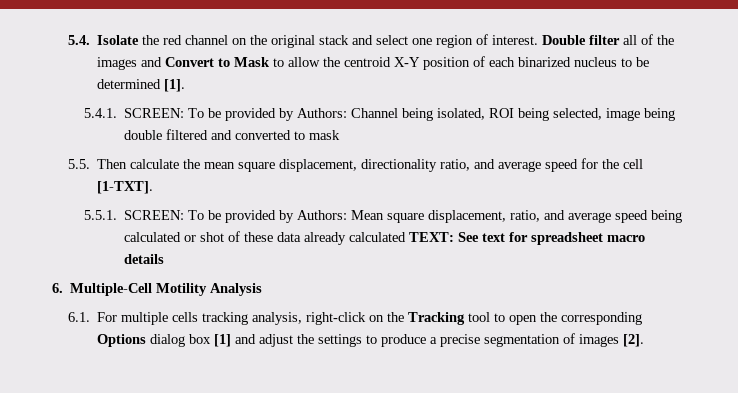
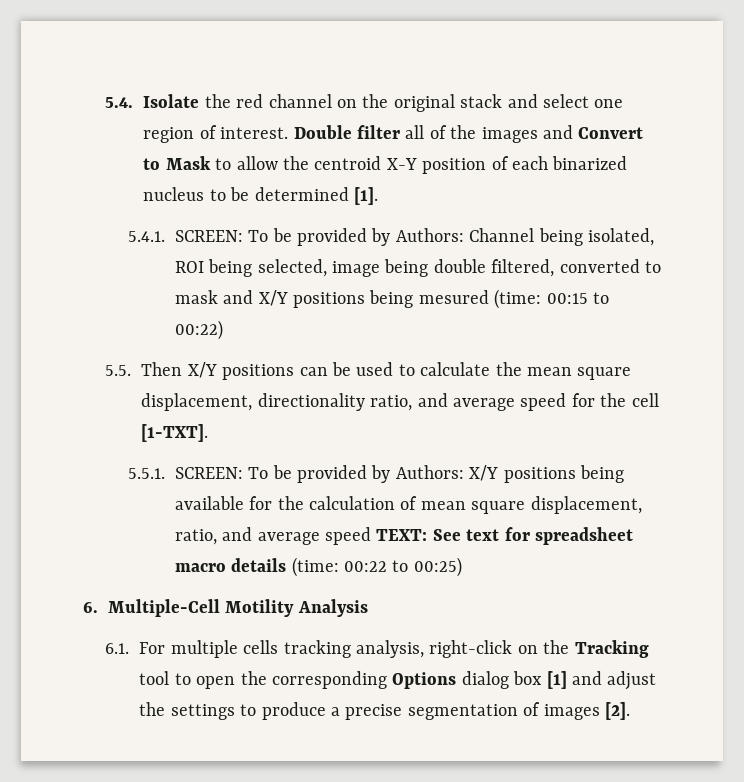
- 5.4.1. SCREEN: To be provided by Authors: Channel being isolated, ROI being selected, image being double filtered and converted to mask
- 5.5. Then calculate the mean square displacement, directionality ratio, and average speed for the cell [1-TXT].
+ 5.4.1. SCREEN: To be provided by Authors: Channel being isolated, ROI being selected, image being double filtered, converted to mask and X/Y positions being mesured (time: 00:15 to 00:22)
+ 5.5. Then X/Y positions can be used to calculate the mean square displacement, directionality ratio, and average speed for the cell [1-TXT].
- 5.5.1. SCREEN: To be provided by Authors: Mean square displacement, ratio, and average speed being calculated or shot of these data already calculated TEXT: See text for spreadsheet macro details
+ 5.5.1. SCREEN: To be provided by Authors: X/Y positions being available for the calculation of mean square displacement, ratio, and average speed TEXT: See text for spreadsheet macro details (time: 00:22 to 00:25)

